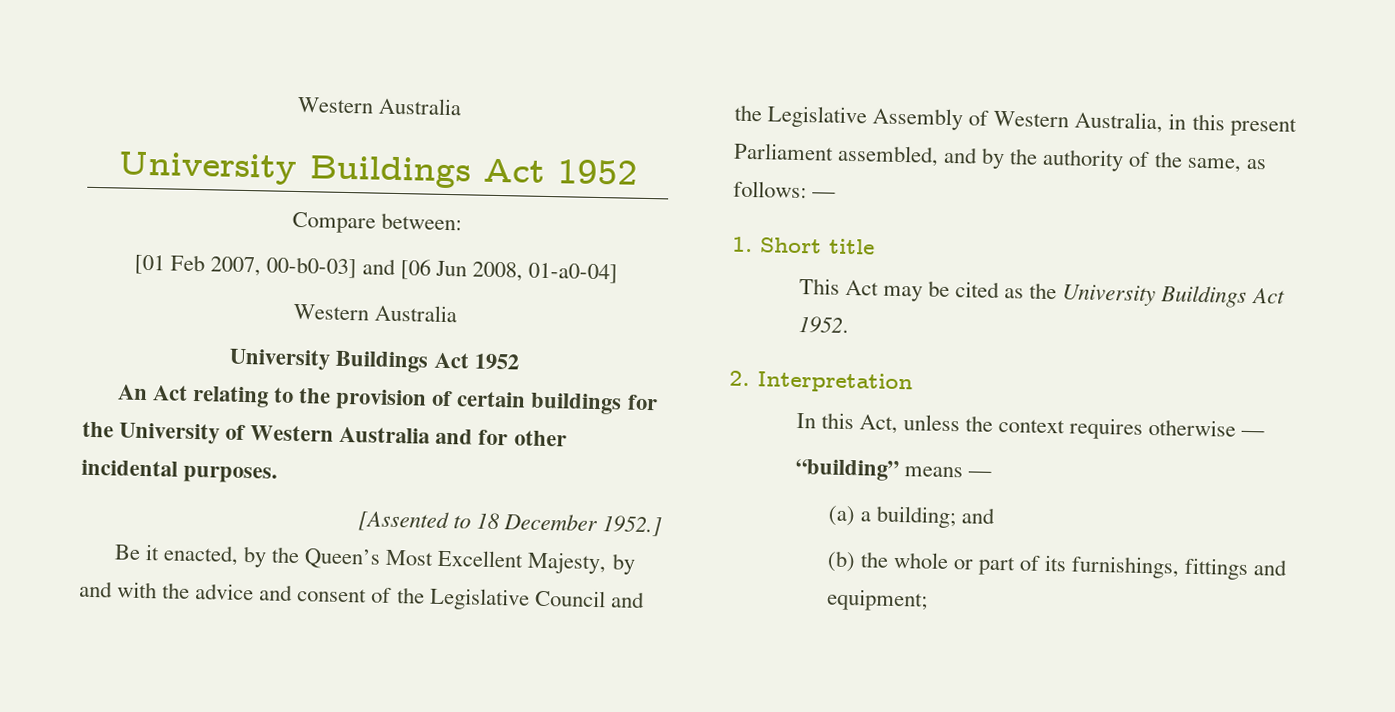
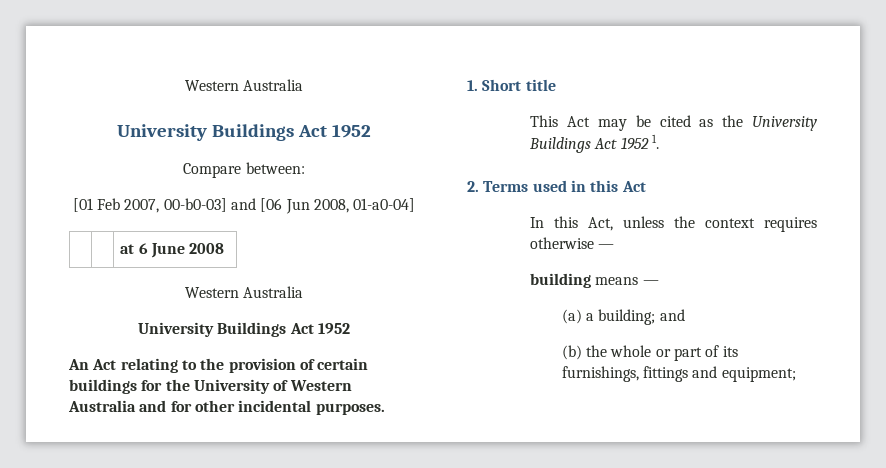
+ | | at 6 June 2008
- [Assented to 18 December 1952.]
- Be it enacted, by the Queen’s Most Excellent Majesty, by and with the advice and consent of the Legislative Council and the Legislative Assembly of Western Australia, in this present Parliament assembled, and by the authority of the same, as follows: —
- This Act may be cited as the University Buildings Act 1952.
+ This Act may be cited as the University Buildings Act 1952 1.
- 2. Interpretation
+ 2. Terms used in this Act
- “building” means —
+ building means —

